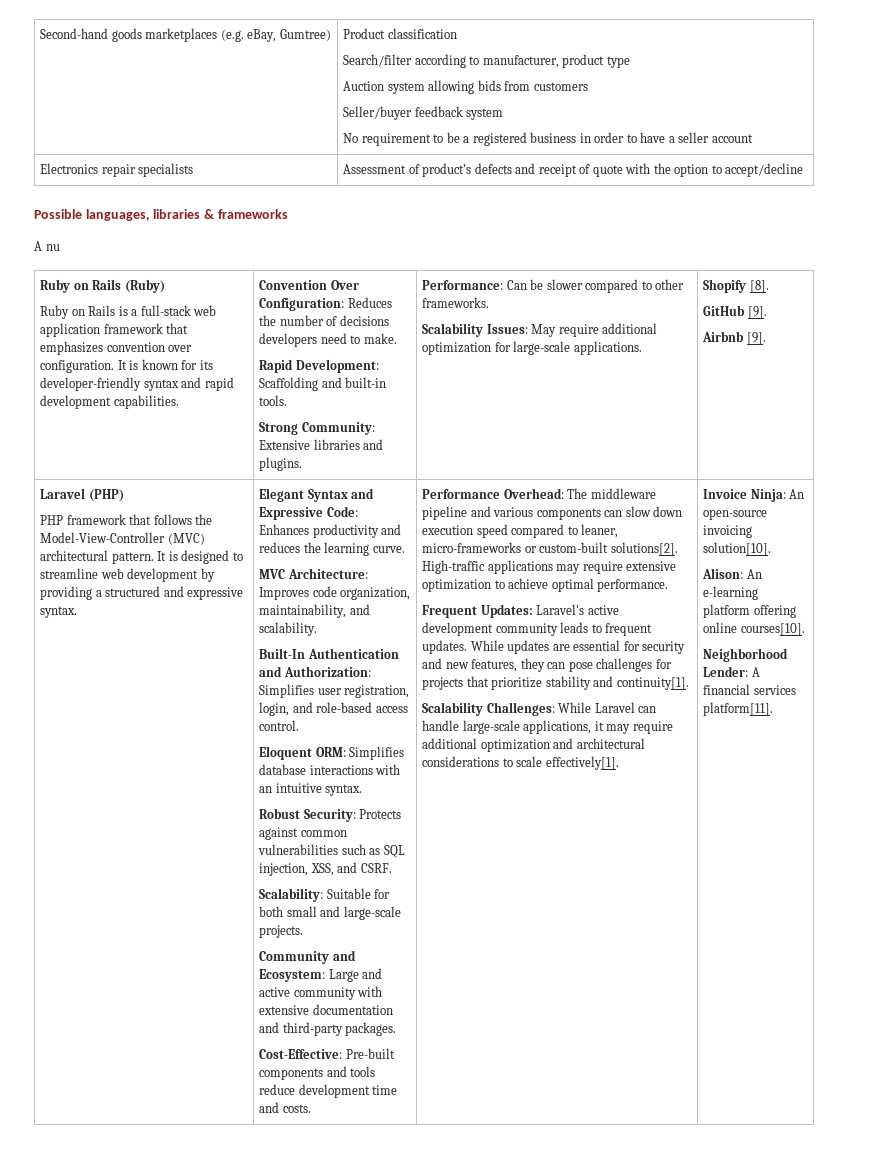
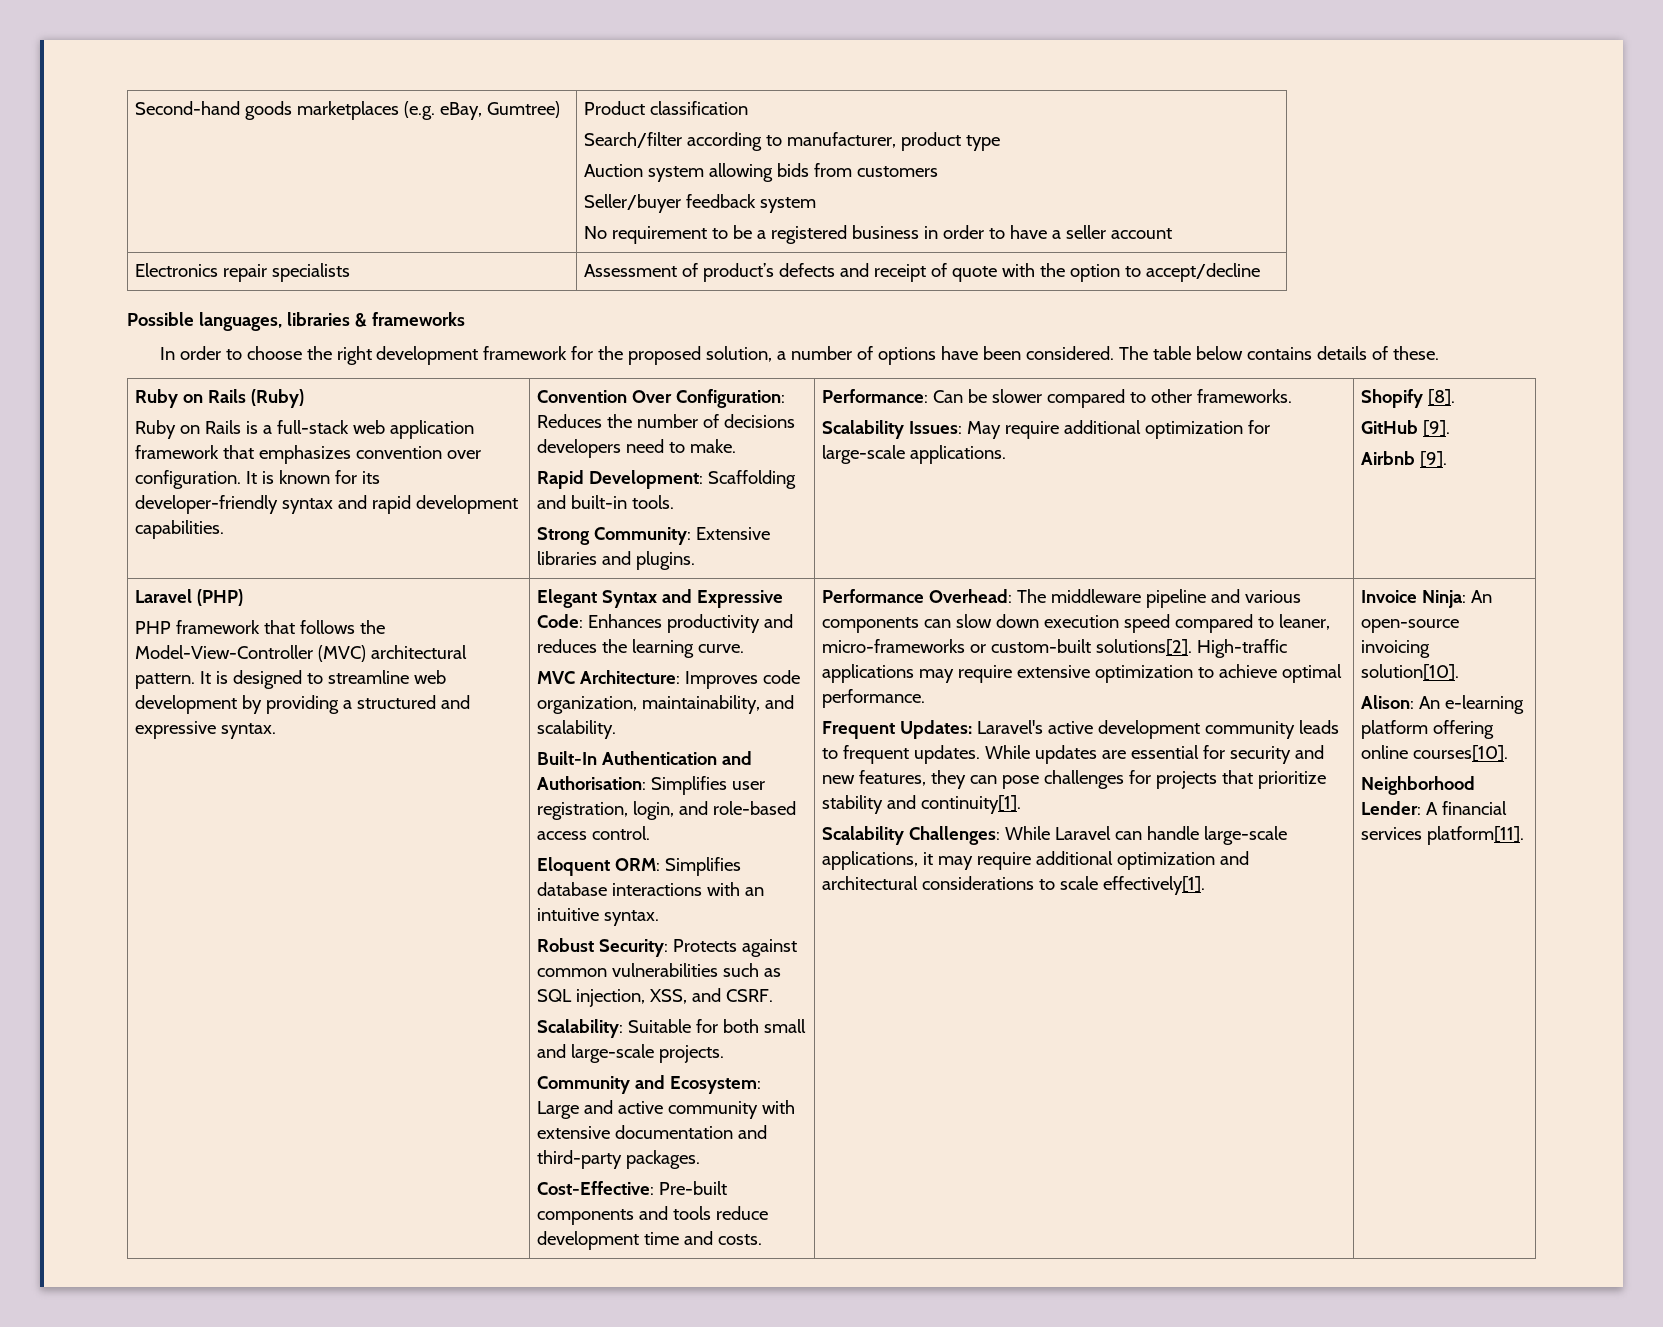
- A nu
+ In order to choose the right development framework for the proposed solution, a number of options have been considered. The table below contains details of these.
- Built-In Authentication and Authorization: Simplifies user registration, login, and role-based access control.
+ Built-In Authentication and Authorisation: Simplifies user registration, login, and role-based access control.

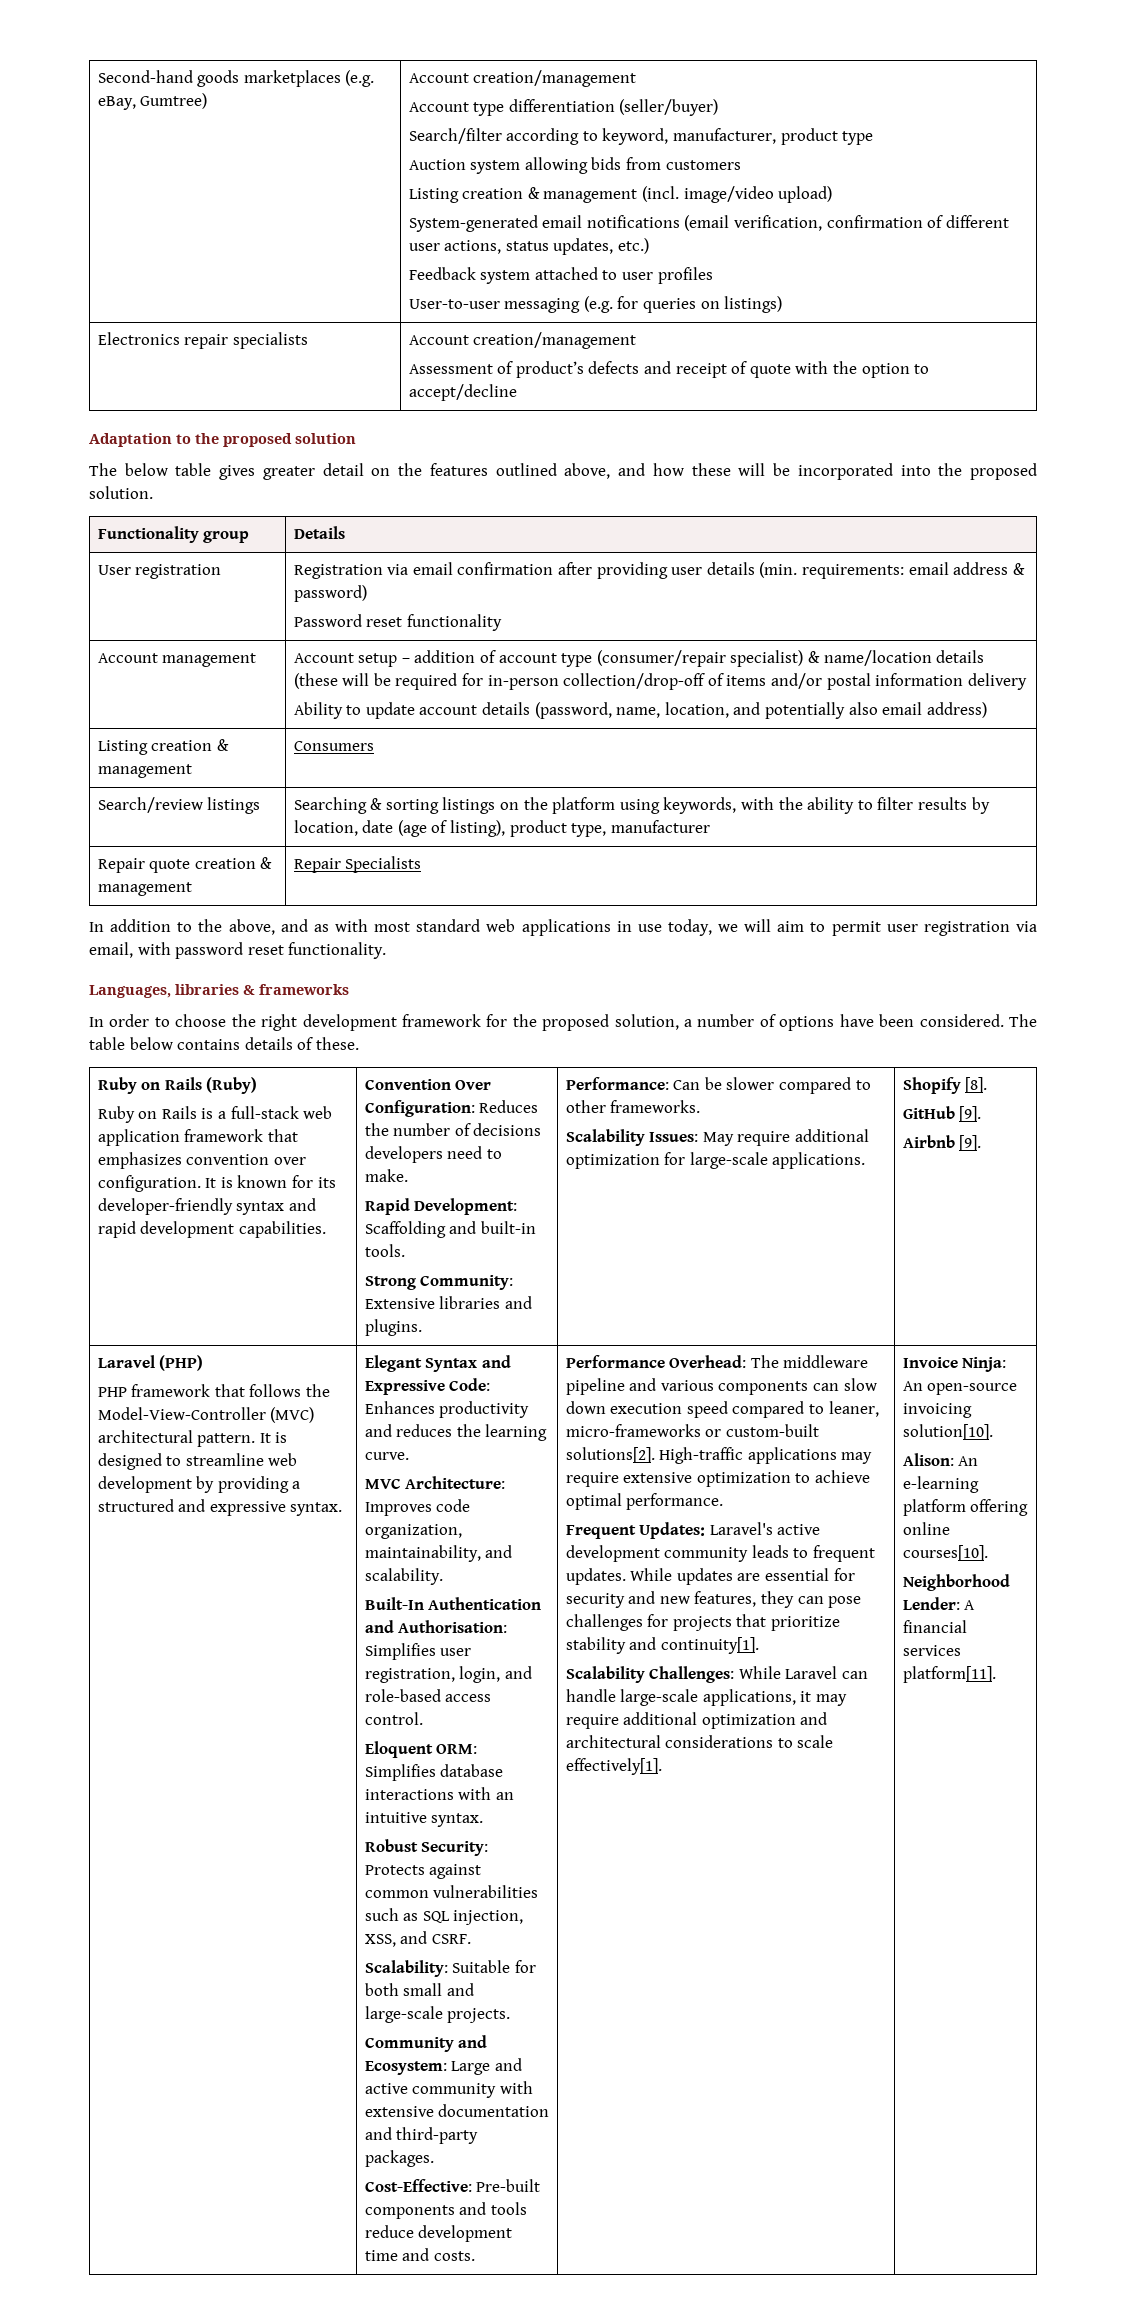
- Second-hand goods marketplaces (e.g. eBay, Gumtree) | Product classification
+ Second-hand goods marketplaces (e.g. eBay, Gumtree) | Account creation/management
+ Account type differentiation (seller/buyer)
- Search/filter according to manufacturer, product type
+ Search/filter according to keyword, manufacturer, product type
- Seller/buyer feedback system
- No requirement to be a registered business in order to have a seller account
+ Listing creation & management (incl. image/video upload)
+ System-generated email notifications (email verification, confirmation of different user actions, status updates, etc.)
+ Feedback system attached to user profiles
+ User-to-user messaging (e.g. for queries on listings)
- Electronics repair specialists | Assessment of product’s defects and receipt of quote with the option to accept/decline
+ Electronics repair specialists | Account creation/management
+ Assessment of product’s defects and receipt of quote with the option to accept/decline
- Possible languages, libraries & frameworks
+ Adaptation to the proposed solution
+ The below table gives greater detail on the features outlined above, and how these will be incorporated into the proposed solution.
+ Functionality group | Details
+ User registration | Registration via email confirmation after providing user details (min. requirements: email address & password)
+ Password reset functionality
+ Account management | Account setup – addition of account type (consumer/repair specialist) & name/location details (these will be required for in-person collection/drop-off of items and/or postal information delivery
+ Ability to update account details (password, name, location, and potentially also email address)
+ Listing creation & management | Consumers
+ Search/review listings | Searching & sorting listings on the platform using keywords, with the ability to filter results by location, date (age of listing), product type, manufacturer
+ Repair quote creation & management | Repair Specialists
+ In addition to the above, and as with most standard web applications in use today, we will aim to permit user registration via email, with password reset functionality.
+ Languages, libraries & frameworks

